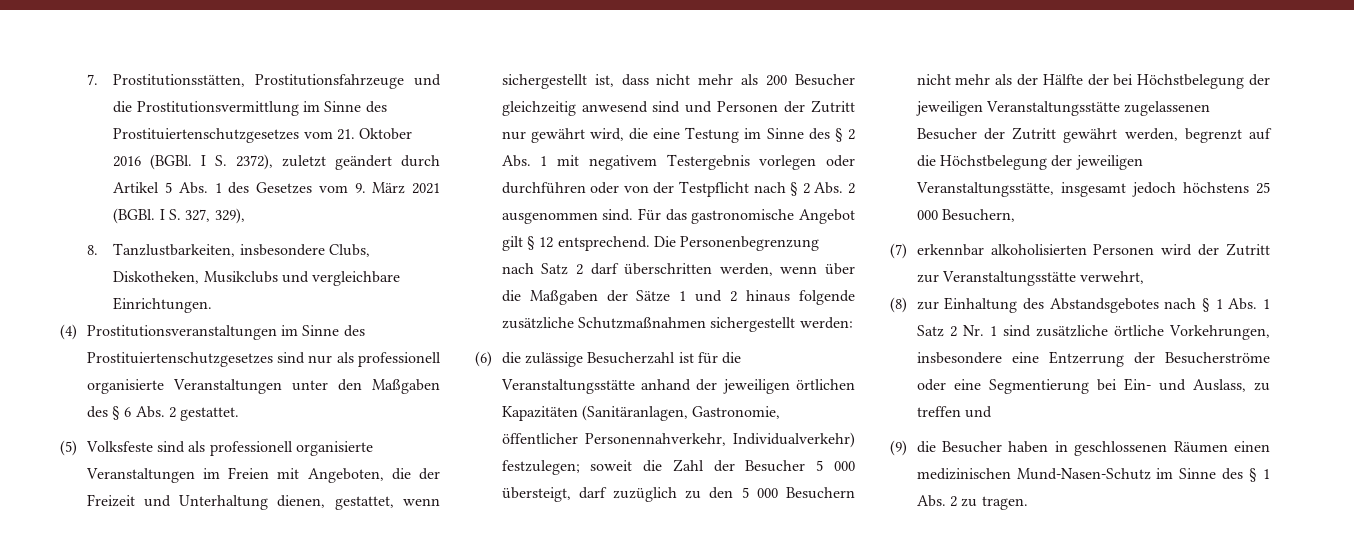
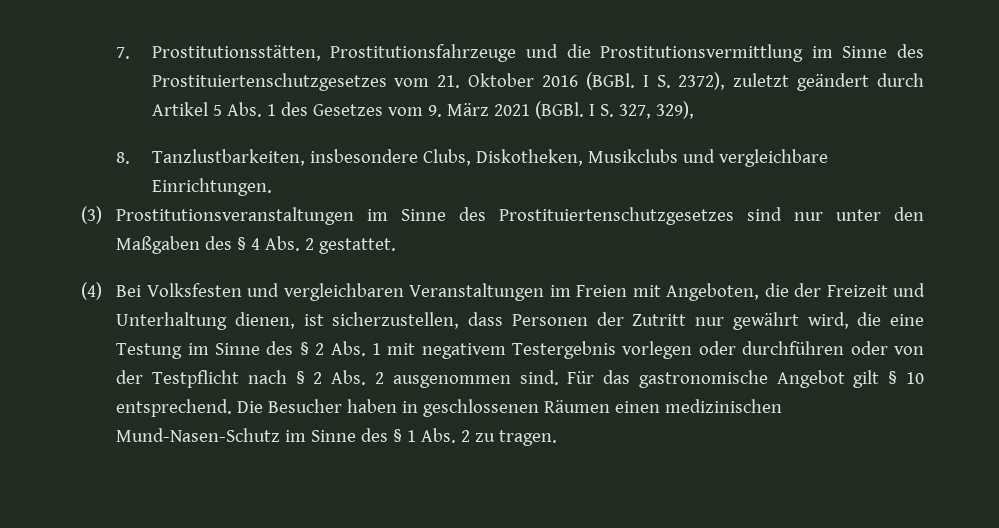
- (4) Prostitutionsveranstaltungen im Sinne des Prostituiertenschutzgesetzes sind nur als professionell organisierte Veranstaltungen unter den Maßgaben des § 6 Abs. 2 gestattet.
+ (3) Prostitutionsveranstaltungen im Sinne des Prostituiertenschutzgesetzes sind nur unter den Maßgaben des § 4 Abs. 2 gestattet.
- (5) Volksfeste sind als professionell organisierte Veranstaltungen im Freien mit Angeboten, die der Freizeit und Unterhaltung dienen, gestattet, wenn sichergestellt ist, dass nicht mehr als 200 Besucher gleichzeitig anwesend sind und Personen der Zutritt nur gewährt wird, die eine Testung im Sinne des § 2 Abs. 1 mit negativem Testergebnis vorlegen oder durchführen oder von der Testpflicht nach § 2 Abs. 2 ausgenommen sind.
+ (4) Bei Volksfesten und vergleichbaren Veranstaltungen im Freien mit Angeboten, die der Freizeit und Unterhaltung dienen, ist sicherzustellen, dass Personen der Zutritt nur gewährt wird, die eine Testung im Sinne des § 2 Abs. 1 mit negativem Testergebnis vorlegen oder durchführen oder von der Testpflicht nach § 2 Abs. 2 ausgenommen sind.
- Für das gastronomische Angebot gilt § 12 entsprechend.
+ Für das gastronomische Angebot gilt § 10 entsprechend.
- Die Personenbegrenzung nach Satz 2 darf überschritten werden, wenn über die Maßgaben der Sätze 1 und 2 hinaus folgende zusätzliche Schutzmaßnahmen sichergestellt werden:
- (6) die zulässige Besucherzahl ist für die Veranstaltungsstätte anhand der jeweiligen örtlichen Kapazitäten (Sanitäranlagen, Gastronomie, öffentlicher Personennahverkehr, Individualverkehr) festzulegen; soweit die Zahl der Besucher 5 000 übersteigt, darf zuzüglich zu den 5 000 Besuchern nicht mehr als der Hälfte der bei Höchstbelegung der jeweiligen Veranstaltungsstätte zugelassenen Besucher der Zutritt gewährt werden, begrenzt auf die Höchstbelegung der jeweiligen Veranstaltungsstätte, insgesamt jedoch höchstens 25 000 Besuchern,
- (7) erkennbar alkoholisierten Personen wird der Zutritt zur Veranstaltungsstätte verwehrt,
- (8) zur Einhaltung des Abstandsgebotes nach § 1 Abs. 1 Satz 2 Nr. 1 sind zusätzliche örtliche Vorkehrungen, insbesondere eine Entzerrung der Besucherströme oder eine Segmentierung bei Ein- und Auslass, zu treffen und
- (9) die Besucher haben in geschlossenen Räumen einen medizinischen Mund-Nasen-Schutz im Sinne des § 1 Abs. 2 zu tragen.
+ Die Besucher haben in geschlossenen Räumen einen medizinischen Mund-Nasen-Schutz im Sinne des § 1 Abs. 2 zu tragen.

